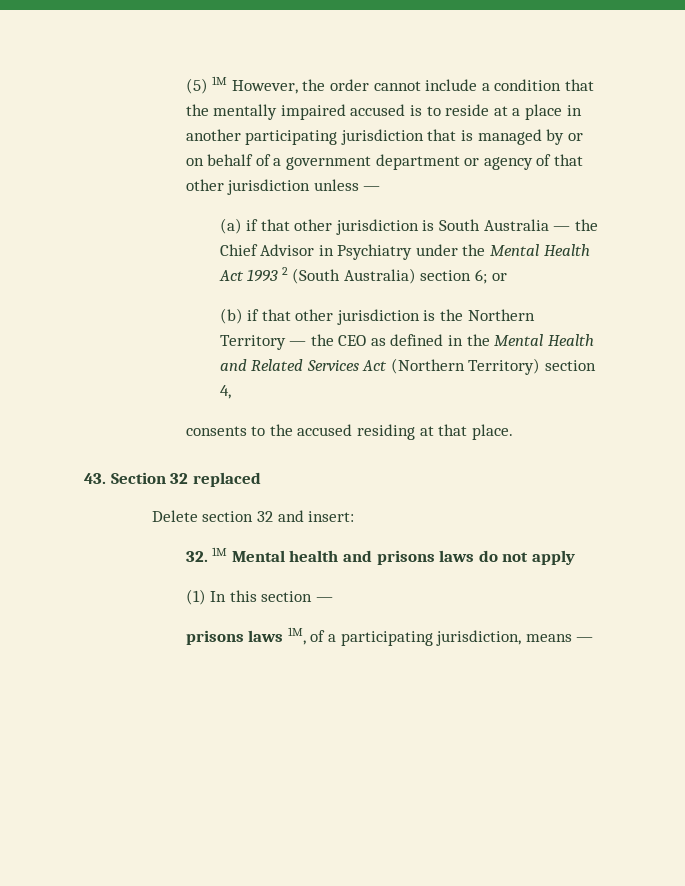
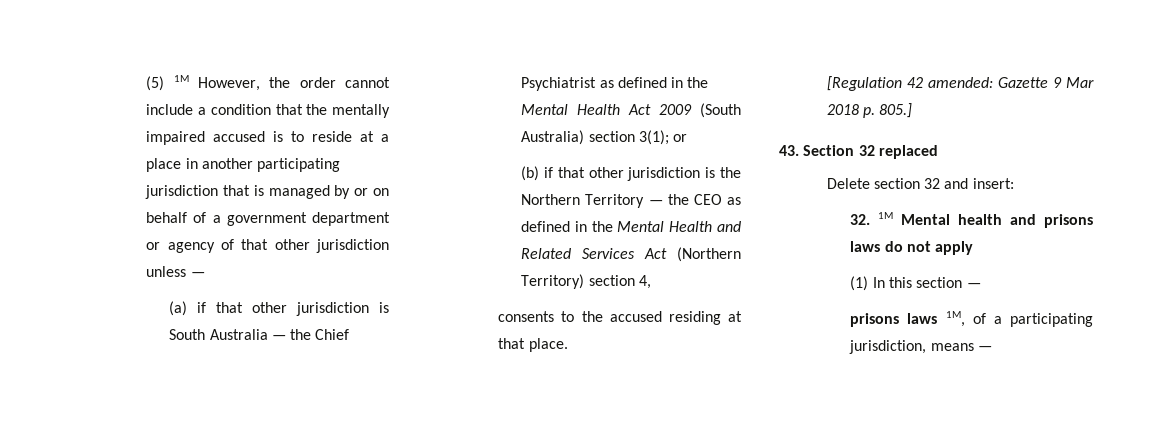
- (a) if that other jurisdiction is South Australia — the Chief Advisor in Psychiatry under the Mental Health Act 1993 2 (South Australia) section 6; or
+ (a) if that other jurisdiction is South Australia — the Chief Psychiatrist as defined in the Mental Health Act 2009 (South Australia) section 3(1); or
+ [Regulation 42 amended: Gazette 9 Mar 2018 p. 805.]

